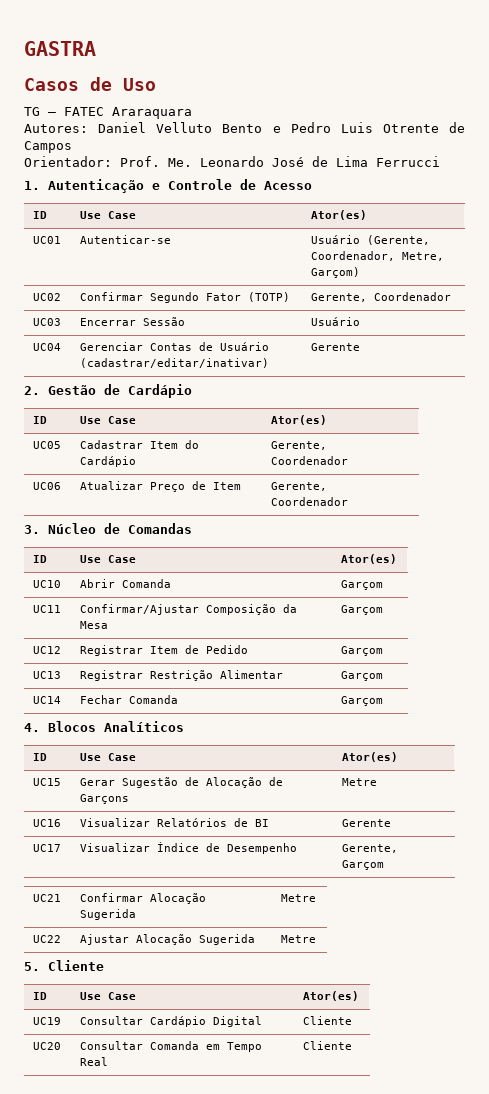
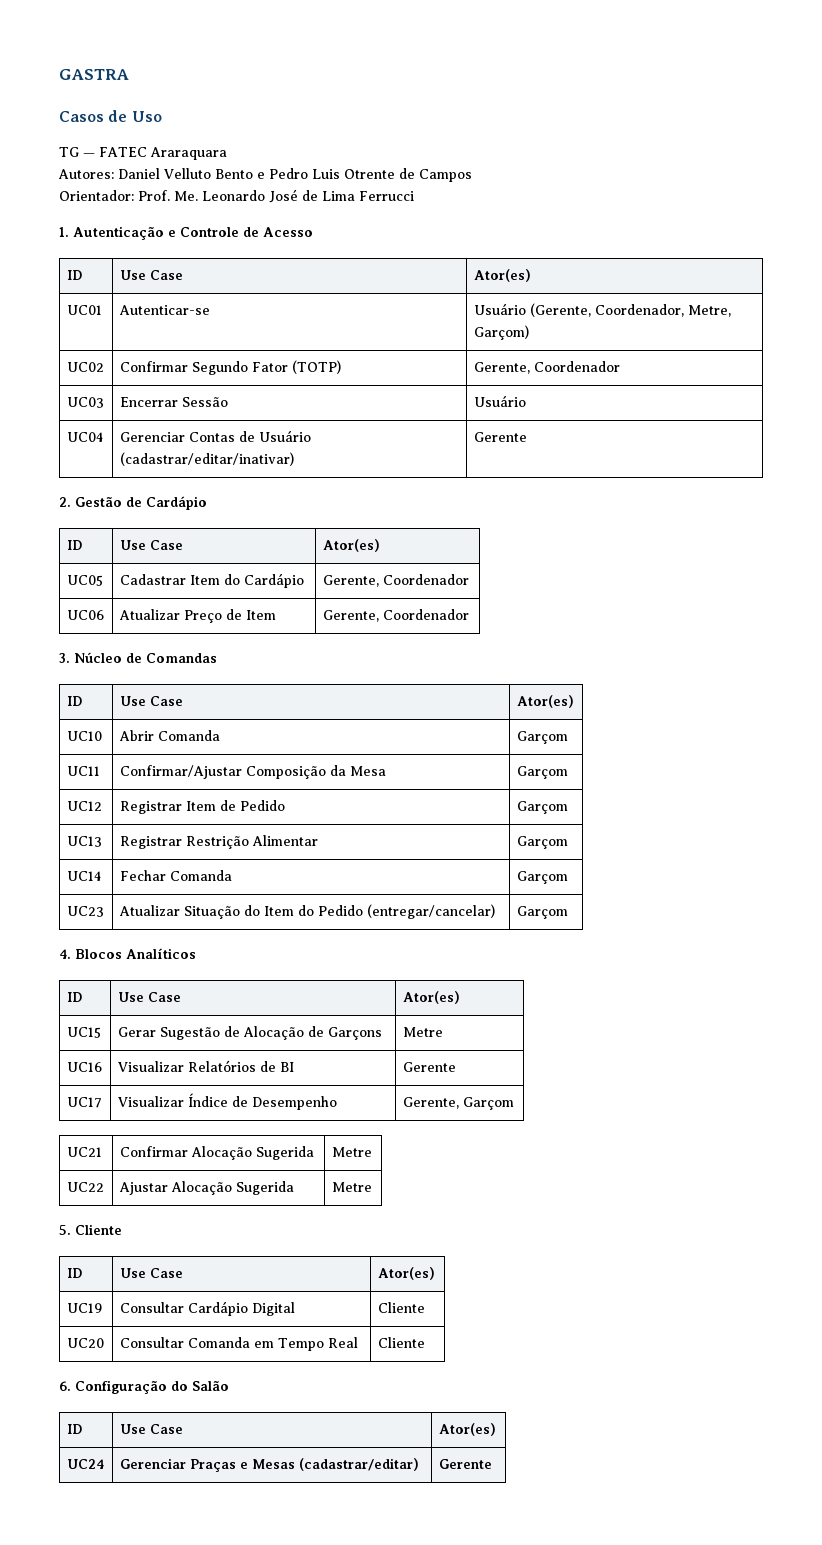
+ UC23 | Atualizar Situação do Item do Pedido (entregar/cancelar) | Garçom
+ 6. Configuração do Salão
+ ID | Use Case | Ator(es)
+ UC24 | Gerenciar Praças e Mesas (cadastrar/editar) | Gerente

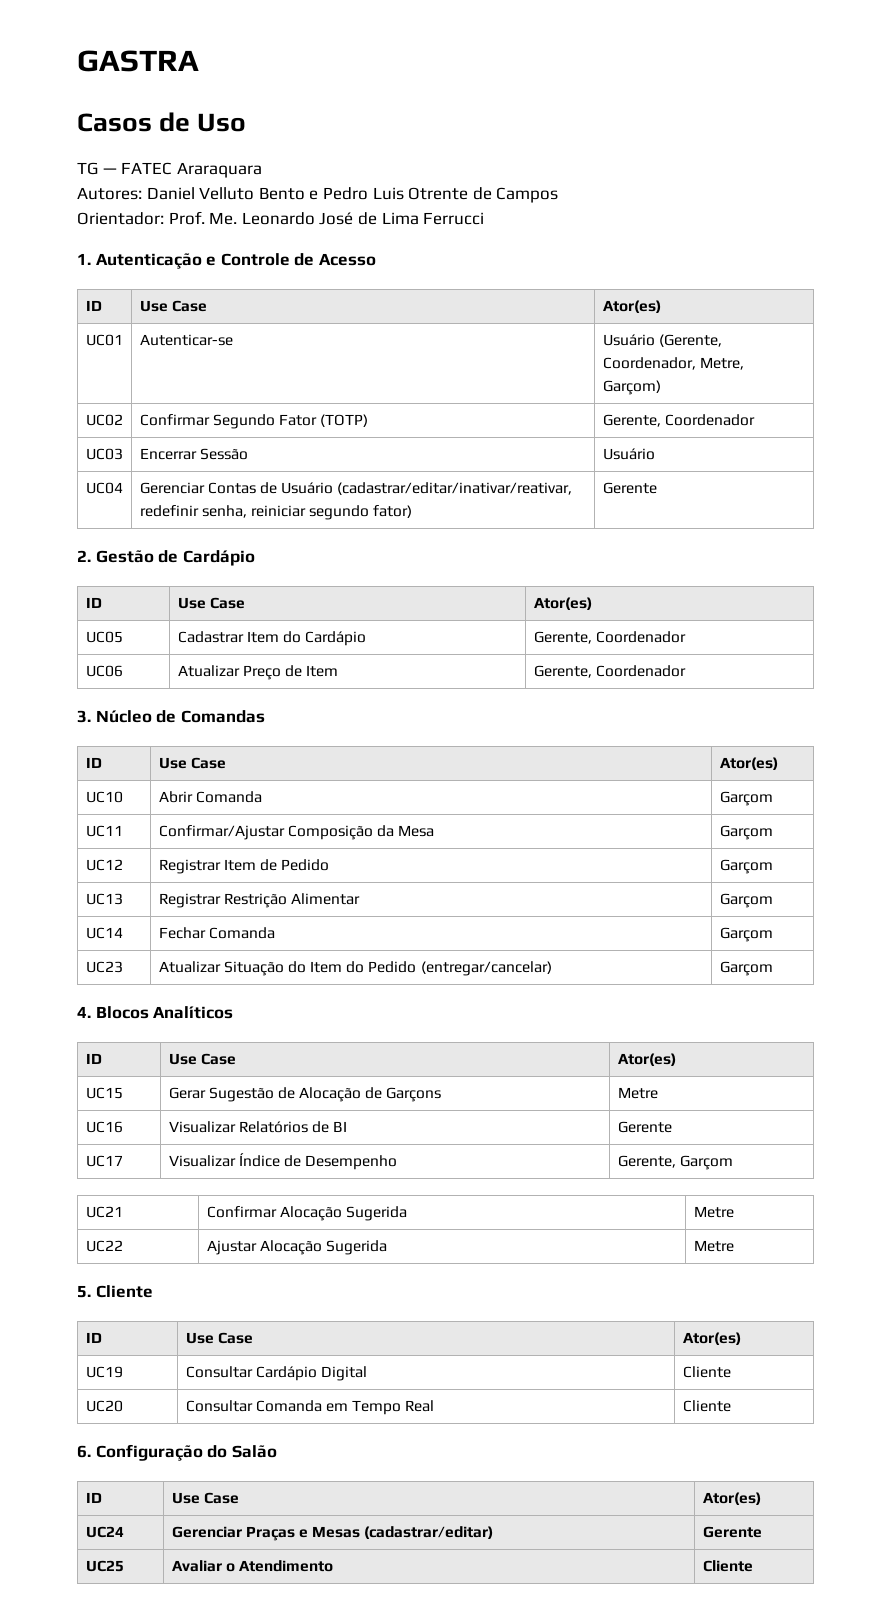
- UC04 | Gerenciar Contas de Usuário (cadastrar/editar/inativar) | Gerente
+ UC04 | Gerenciar Contas de Usuário (cadastrar/editar/inativar/reativar, redefinir senha, reiniciar segundo fator) | Gerente
+ UC25 | Avaliar o Atendimento | Cliente

